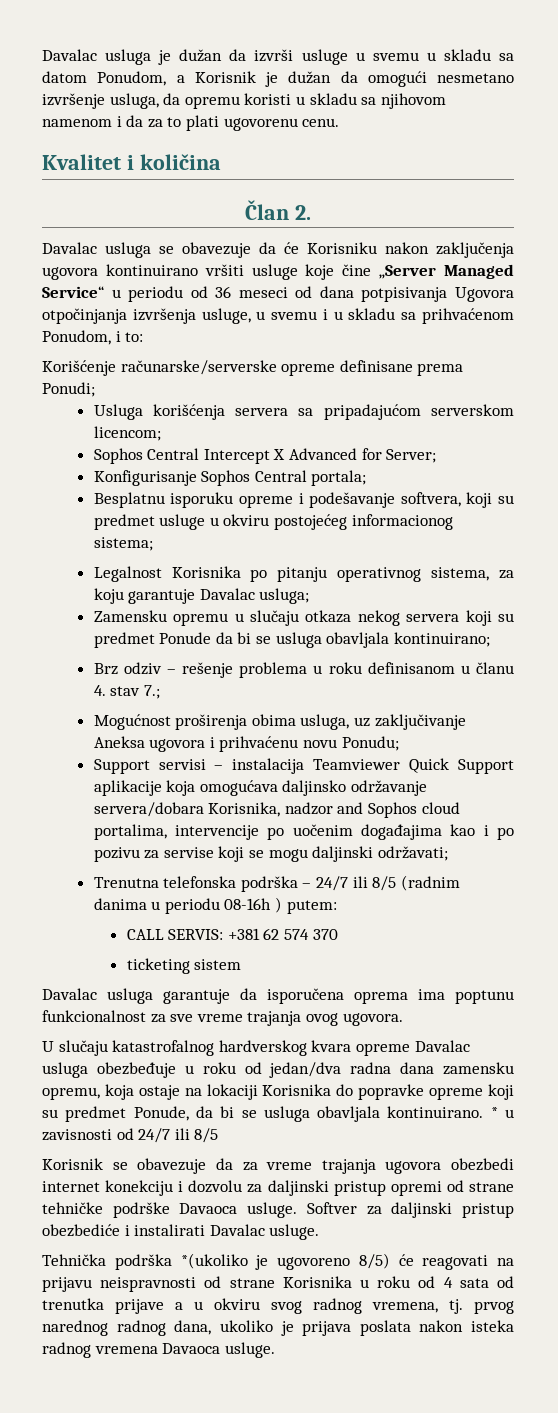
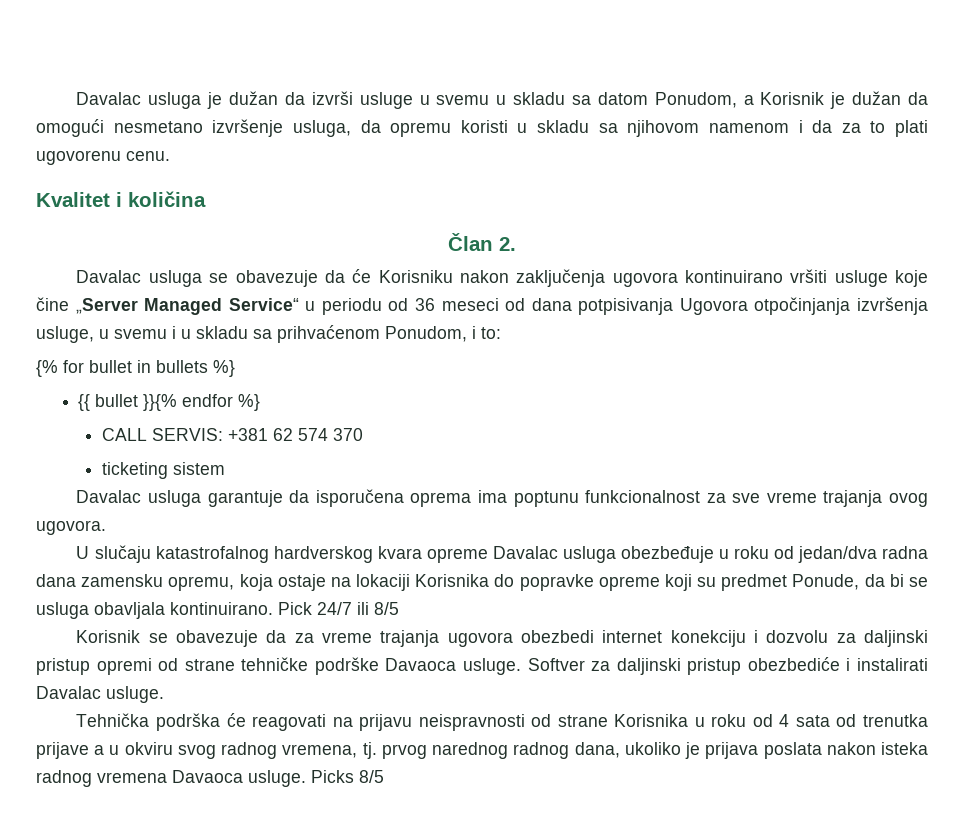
- Korišćenje računarske/serverske opreme definisane prema Ponudi;
- Usluga korišćenja servera sa pripadajućom serverskom licencom;
- Sophos Central Intercept X Advanced for Server;
- Konfigurisanje Sophos Central portala;
- Besplatnu isporuku opreme i podešavanje softvera, koji su predmet usluge u okviru postojećeg informacionog sistema;
- Legalnost Korisnika po pitanju operativnog sistema, za koju garantuje Davalac usluga;
- Zamensku opremu u slučaju otkaza nekog servera koji su predmet Ponude da bi se usluga obavljala kontinuirano;
- Brz odziv – rešenje problema u roku definisanom u članu 4. stav 7.;
- Mogućnost proširenja obima usluga, uz zaključivanje Aneksa ugovora i prihvaćenu novu Ponudu;
- Support servisi – instalacija Teamviewer Quick Support aplikacije koja omogućava daljinsko održavanje servera/dobara Korisnika, nadzor and Sophos cloud portalima, intervencije po uočenim događajima kao i po pozivu za servise koji se mogu daljinski održavati;
- Trenutna telefonska podrška – 24/7 ili 8/5 (radnim danima u periodu 08-16h ) putem:
+ {% for bullet in bullets %}
+ {{ bullet }}{% endfor %}
- * u zavisnosti od 24/7 ili 8/5
+ Pick 24/7 ili 8/5
- Tehnička podrška *(ukoliko je ugovoreno 8/5) će reagovati na prijavu neispravnosti od strane Korisnika u roku od 4 sata od trenutka prijave a u okviru svog radnog vremena, tj. prvog narednog radnog dana, ukoliko je prijava poslata nakon isteka radnog vremena Davaoca usluge.
+ Tehnička podrška će reagovati na prijavu neispravnosti od strane Korisnika u roku od 4 sata od trenutka prijave a u okviru svog radnog vremena, tj. prvog narednog radnog dana, ukoliko je prijava poslata nakon isteka radnog vremena Davaoca usluge.
+ Picks 8/5

